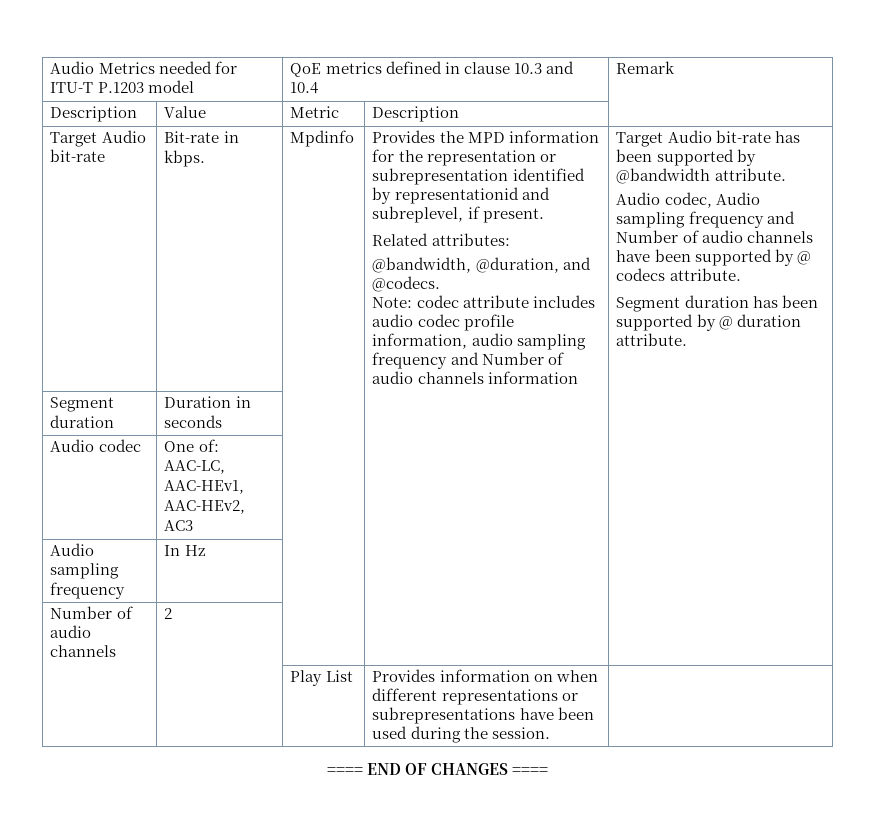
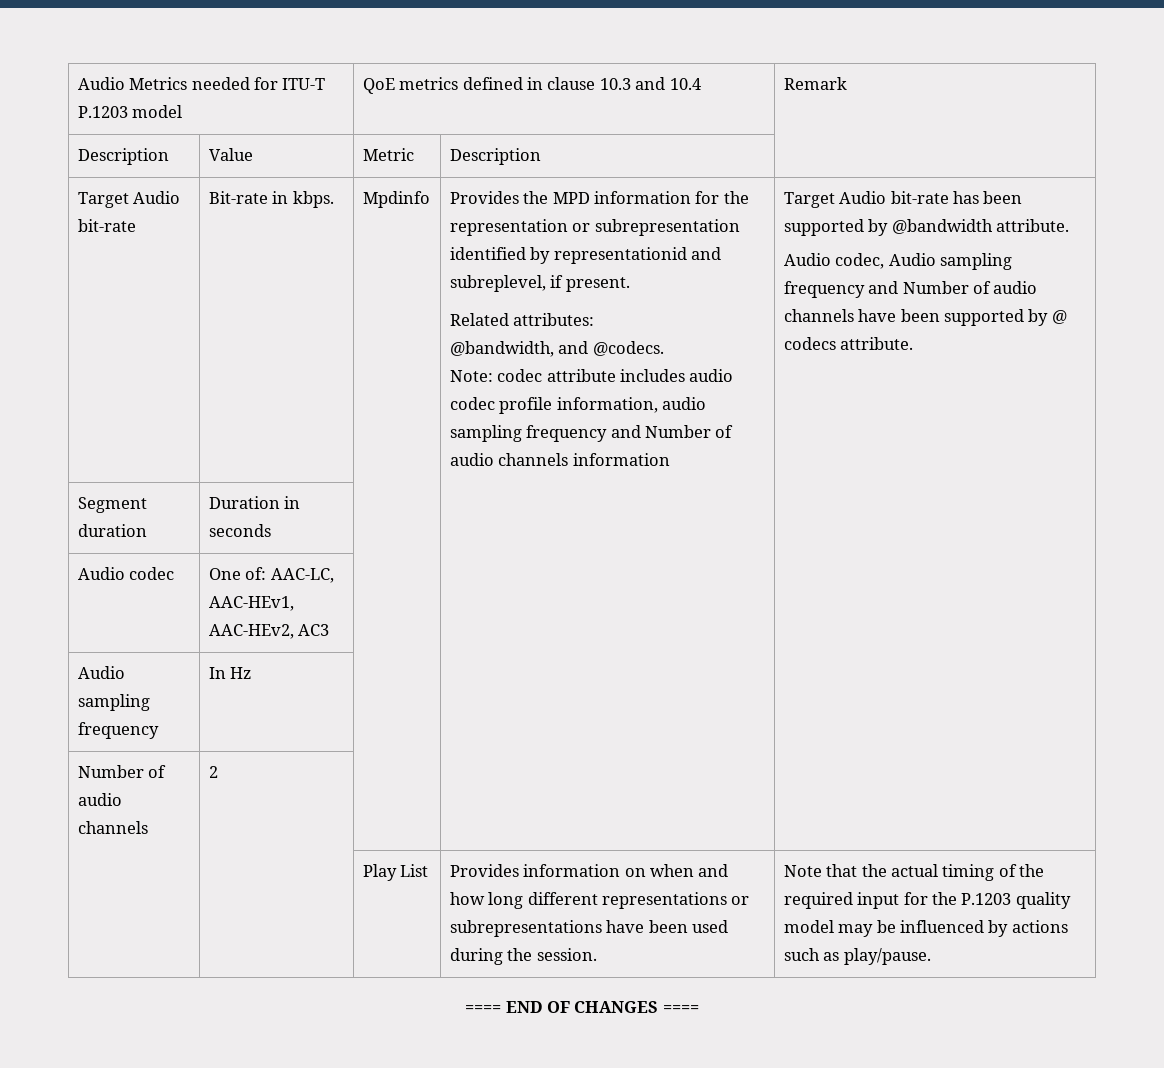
- @bandwidth, @duration, and @codecs.
+ @bandwidth, and @codecs.
- Segment duration has been supported by @ duration attribute.
- Provides information on when different representations or subrepresentations have been used during the session.
+ Provides information on when and how long different representations or subrepresentations have been used during the session.
+ Note that the actual timing of the required input for the P.1203 quality model may be influenced by actions such as play/pause.

